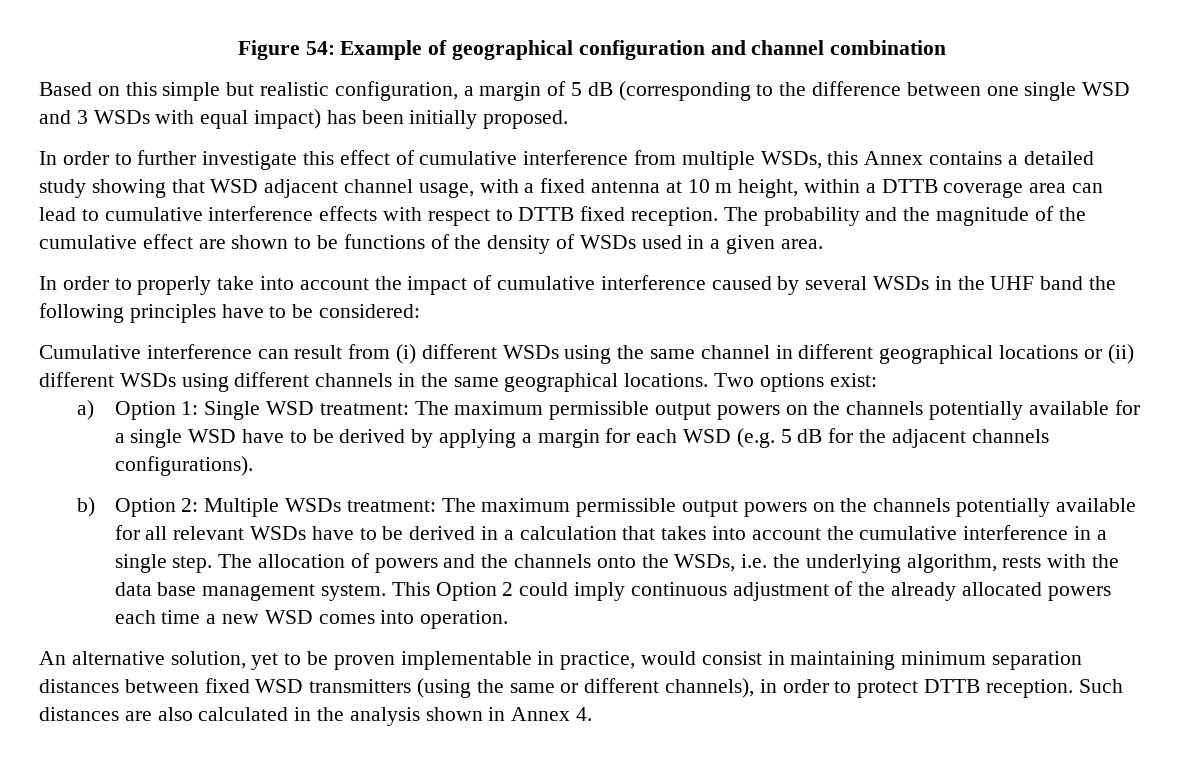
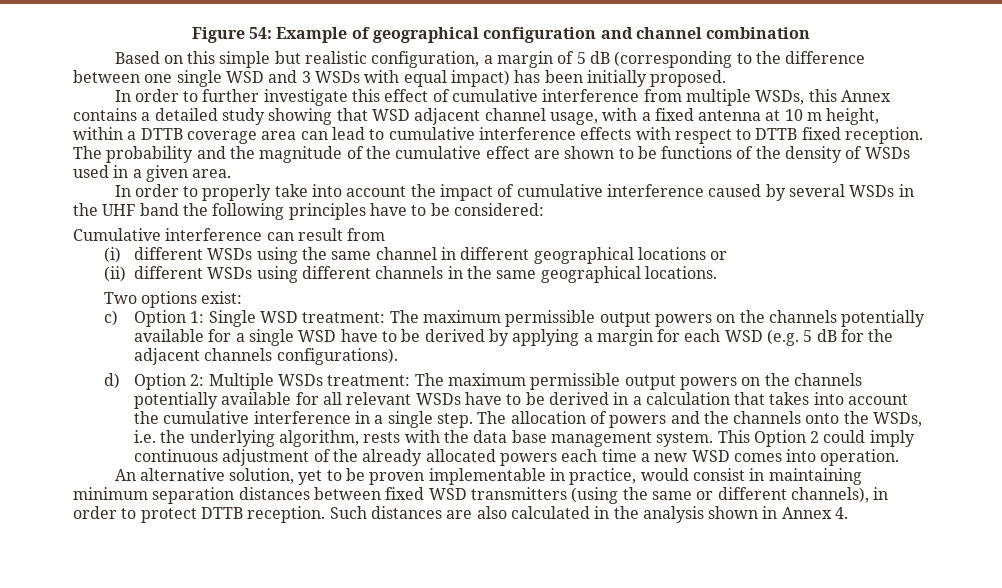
- Cumulative interference can result from (i) different WSDs using the same channel in different geographical locations or (ii) different WSDs using different channels in the same geographical locations. Two options exist:
+ Cumulative interference can result from
+ (i) different WSDs using the same channel in different geographical locations or
+ (ii) different WSDs using different channels in the same geographical locations.
+ Two options exist:
- a) Option 1: Single WSD treatment: The maximum permissible output powers on the channels potentially available for a single WSD have to be derived by applying a margin for each WSD (e.g. 5 dB for the adjacent channels configurations).
+ c) Option 1: Single WSD treatment: The maximum permissible output powers on the channels potentially available for a single WSD have to be derived by applying a margin for each WSD (e.g. 5 dB for the adjacent channels configurations).
- b) Option 2: Multiple WSDs treatment: The maximum permissible output powers on the channels potentially available for all relevant WSDs have to be derived in a calculation that takes into account the cumulative interference in a single step.
+ d) Option 2: Multiple WSDs treatment: The maximum permissible output powers on the channels potentially available for all relevant WSDs have to be derived in a calculation that takes into account the cumulative interference in a single step.

